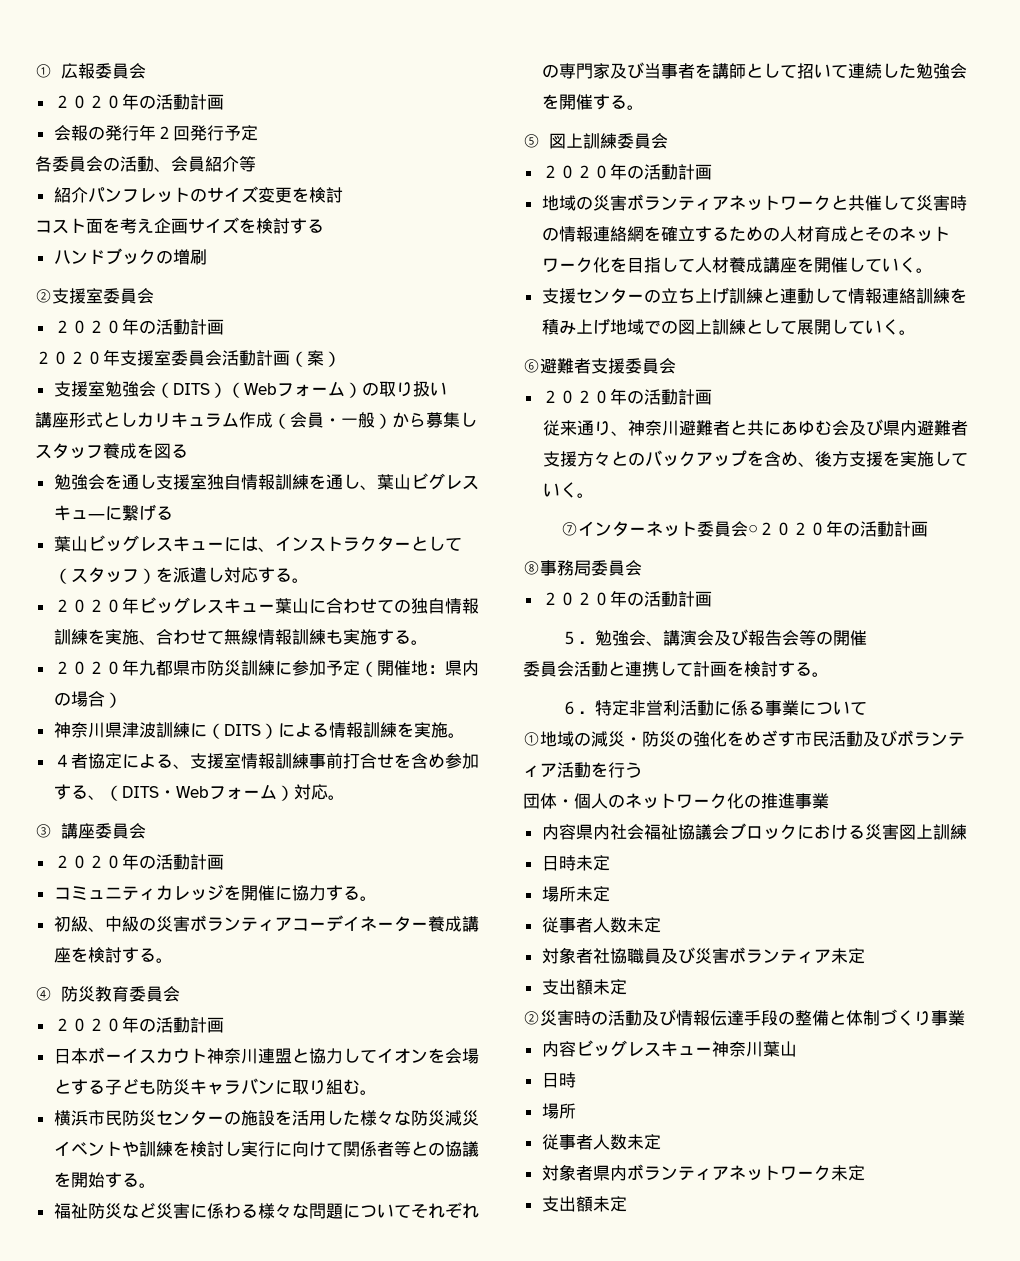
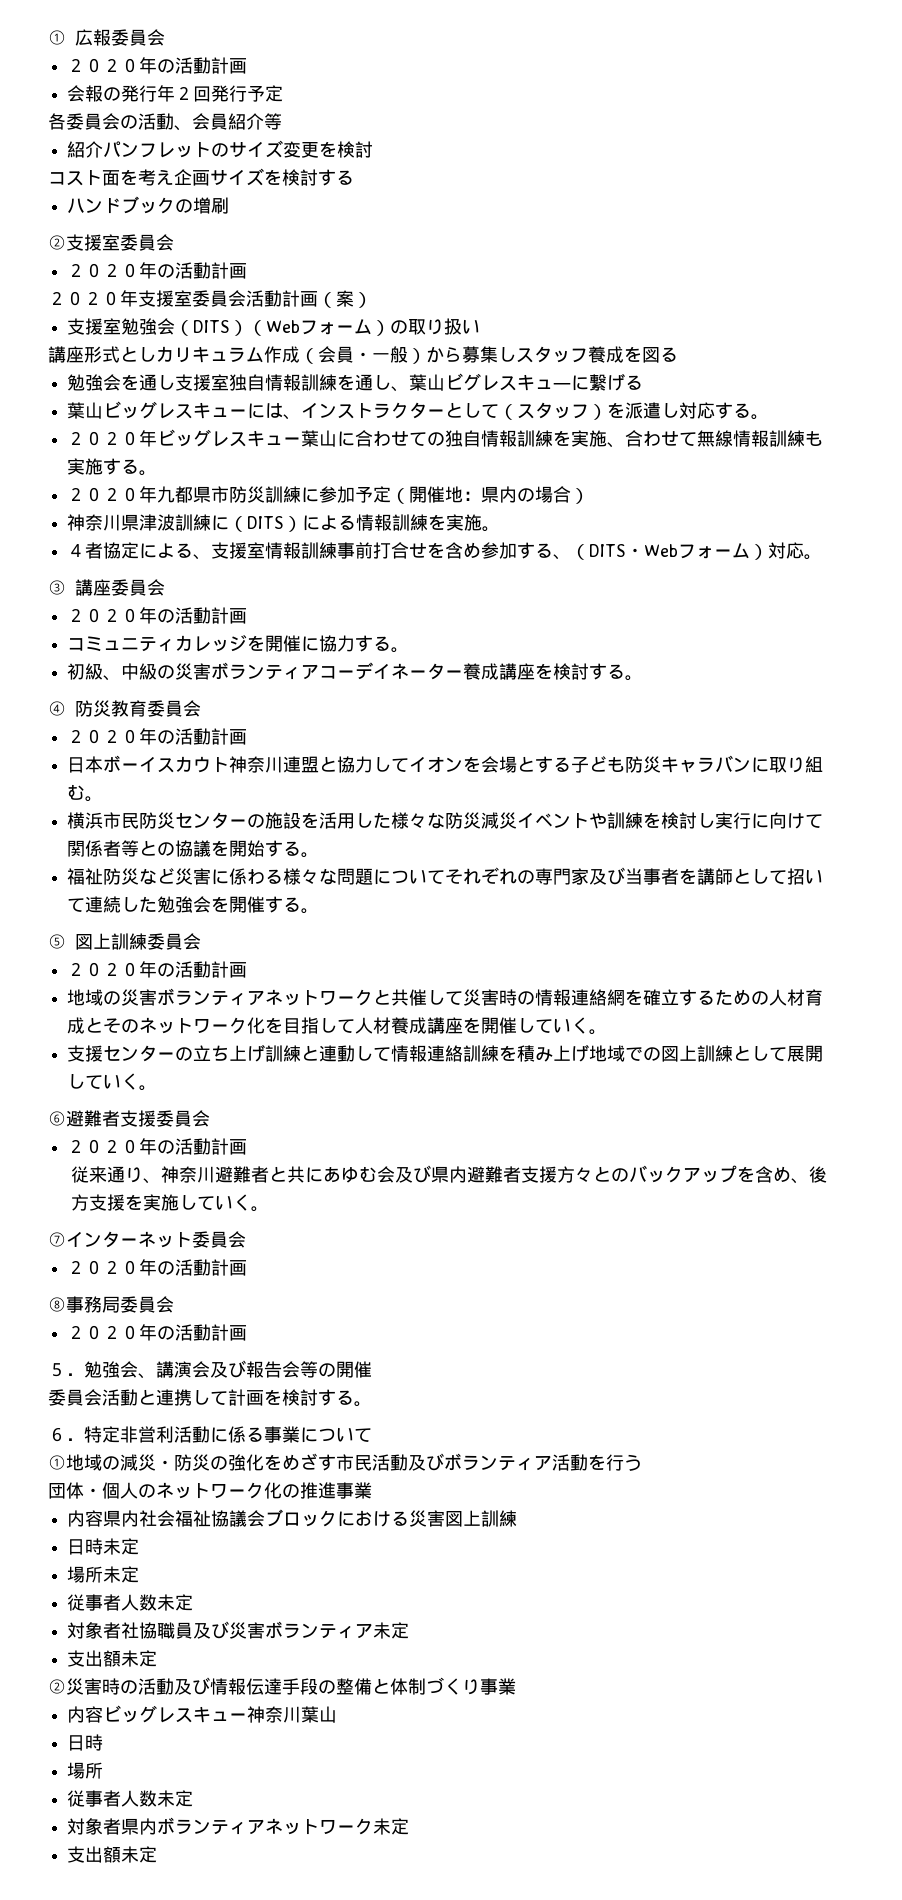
- ⑦インターネット委員会○２０２０年の活動計画
+ ⑦インターネット委員会
+ ２０２０年の活動計画

